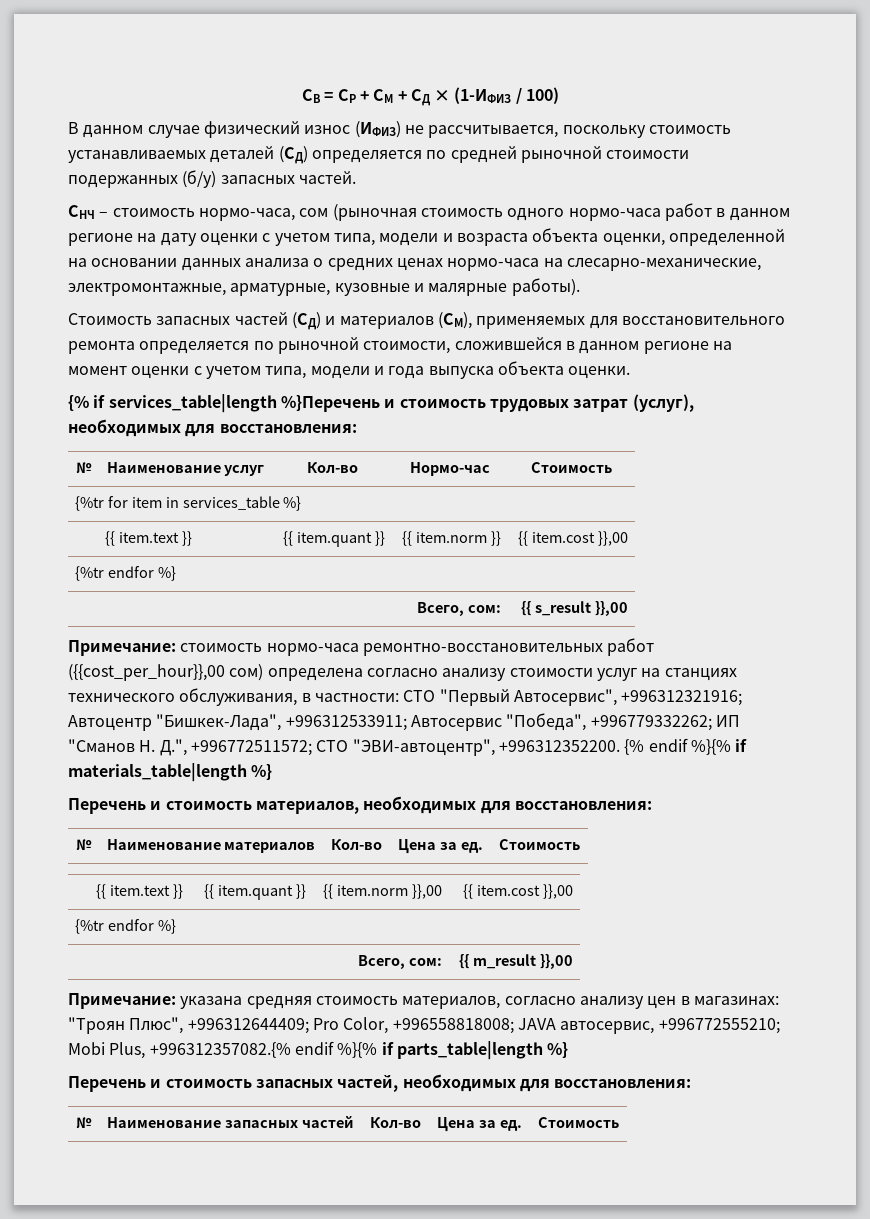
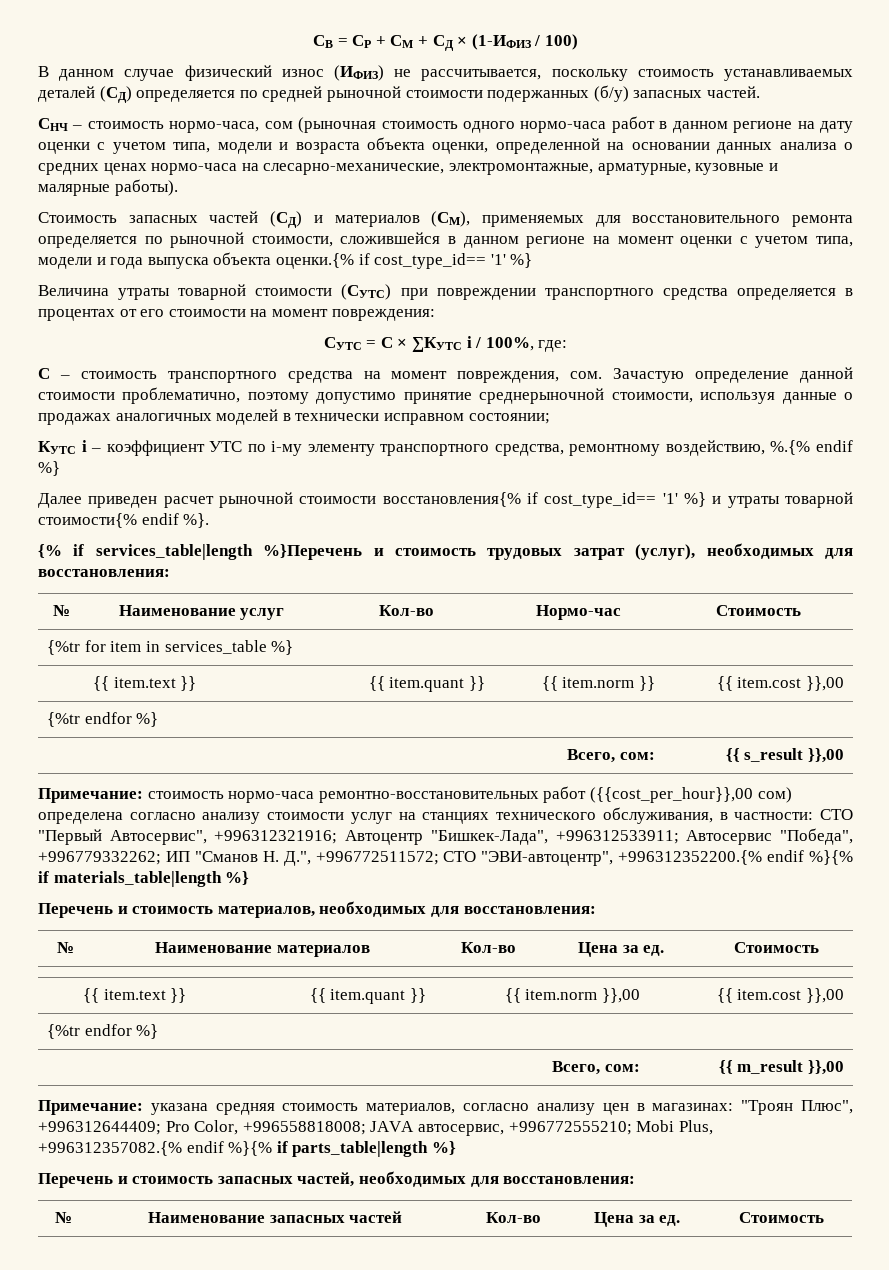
- Стоимость запасных частей (СД) и материалов (СМ), применяемых для восстановительного ремонта определяется по рыночной стоимости, сложившейся в данном регионе на момент оценки с учетом типа, модели и года выпуска объекта оценки.
+ Стоимость запасных частей (СД) и материалов (СМ), применяемых для восстановительного ремонта определяется по рыночной стоимости, сложившейся в данном регионе на момент оценки с учетом типа, модели и года выпуска объекта оценки.{% if cost_type_id== '1' %}
+ Величина утраты товарной стоимости (СУТС) при повреждении транспортного средства определяется в процентах от его стоимости на момент повреждения:
+ СУТС = С × ∑КУТС i / 100%, где:
+ С – стоимость транспортного средства на момент повреждения, сом. Зачастую определение данной стоимости проблематично, поэтому допустимо принятие среднерыночной стоимости, используя данные о продажах аналогичных моделей в технически исправном состоянии;
+ КУТС i – коэффициент УТС по i-му элементу транспортного средства, ремонтному воздействию, %.{% endif %}
+ Далее приведен расчет рыночной стоимости восстановления{% if cost_type_id== '1' %} и утраты товарной стоимости{% endif %}.
- Примечание: стоимость нормо-часа ремонтно-восстановительных работ ({{cost_per_hour}},00 сом) определена согласно анализу стоимости услуг на станциях технического обслуживания, в частности: СТО "Первый Автосервис", +996312321916; Автоцентр "Бишкек-Лада", +996312533911; Автосервис "Победа", +996779332262; ИП "Сманов Н. Д.", +996772511572; СТО "ЭВИ-автоцентр", +996312352200. {% endif %}{% if materials_table|length %}
+ Примечание: стоимость нормо-часа ремонтно-восстановительных работ ({{cost_per_hour}},00 сом) определена согласно анализу стоимости услуг на станциях технического обслуживания, в частности: СТО "Первый Автосервис", +996312321916; Автоцентр "Бишкек-Лада", +996312533911; Автосервис "Победа", +996779332262; ИП "Сманов Н. Д.", +996772511572; СТО "ЭВИ-автоцентр", +996312352200.{% endif %}{% if materials_table|length %}

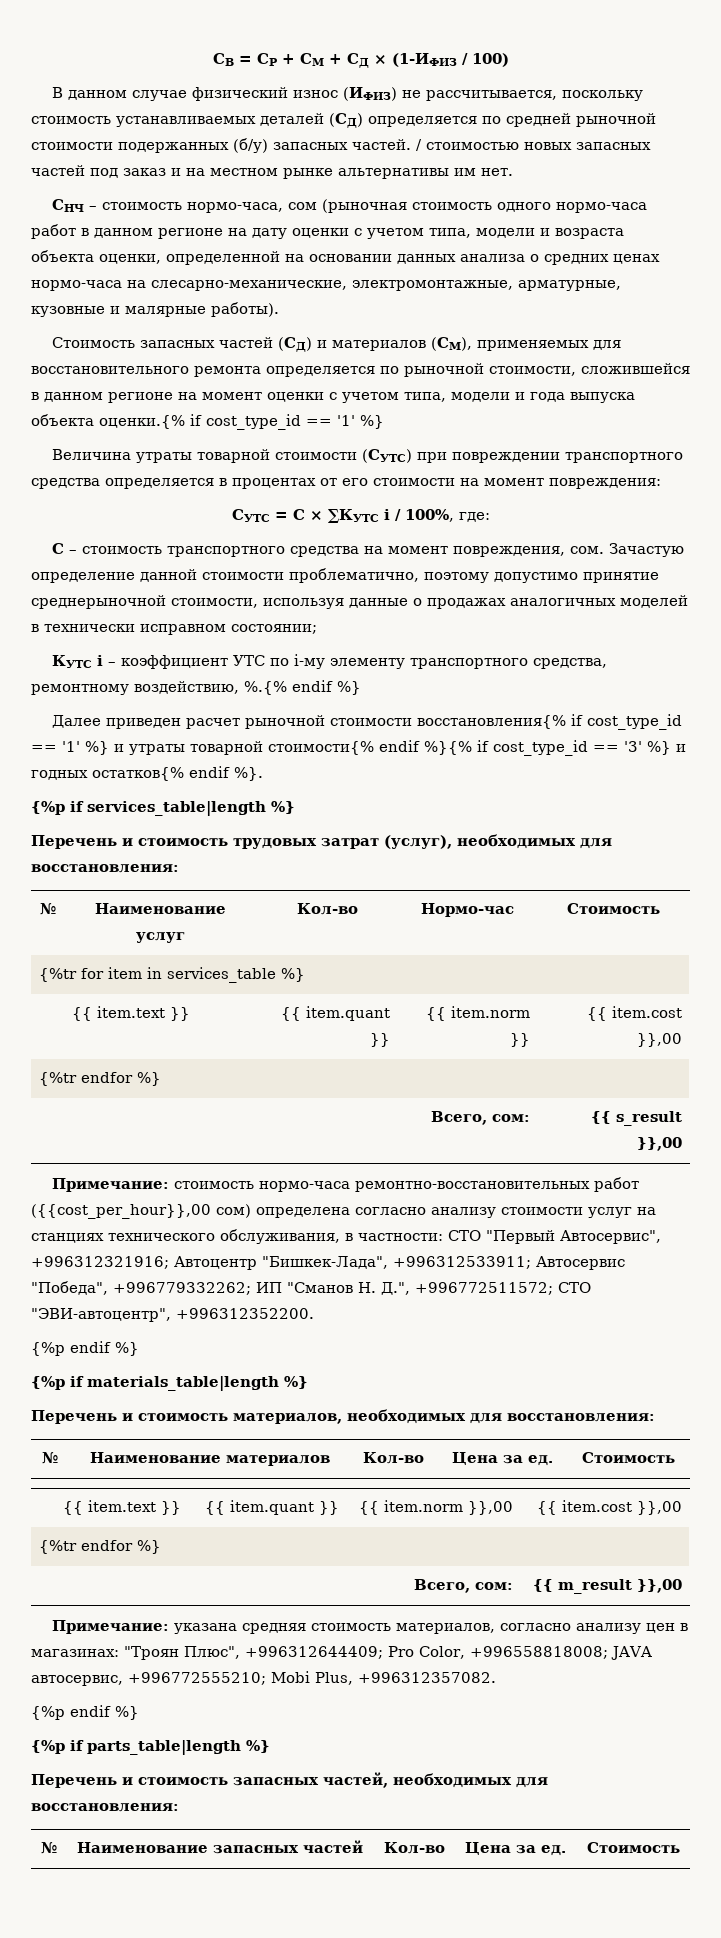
+ / стоимостью новых запасных частей под заказ и на местном рынке альтернативы им нет.
- Стоимость запасных частей (СД) и материалов (СМ), применяемых для восстановительного ремонта определяется по рыночной стоимости, сложившейся в данном регионе на момент оценки с учетом типа, модели и года выпуска объекта оценки.{% if cost_type_id== '1' %}
+ Стоимость запасных частей (СД) и материалов (СМ), применяемых для восстановительного ремонта определяется по рыночной стоимости, сложившейся в данном регионе на момент оценки с учетом типа, модели и года выпуска объекта оценки.{% if cost_type_id == '1' %}
- Далее приведен расчет рыночной стоимости восстановления{% if cost_type_id== '1' %} и утраты товарной стоимости{% endif %}.
+ Далее приведен расчет рыночной стоимости восстановления{% if cost_type_id == '1' %} и утраты товарной стоимости{% endif %}{% if cost_type_id == '3' %} и годных остатков{% endif %}.
- {% if services_table|length %}Перечень и стоимость трудовых затрат (услуг), необходимых для восстановления:
+ {%p if services_table|length %}
+ Перечень и стоимость трудовых затрат (услуг), необходимых для восстановления:
- Примечание: стоимость нормо-часа ремонтно-восстановительных работ ({{cost_per_hour}},00 сом) определена согласно анализу стоимости услуг на станциях технического обслуживания, в частности: СТО "Первый Автосервис", +996312321916; Автоцентр "Бишкек-Лада", +996312533911; Автосервис "Победа", +996779332262; ИП "Сманов Н. Д.", +996772511572; СТО "ЭВИ-автоцентр", +996312352200.{% endif %}{% if materials_table|length %}
+ Примечание: стоимость нормо-часа ремонтно-восстановительных работ ({{cost_per_hour}},00 сом) определена согласно анализу стоимости услуг на станциях технического обслуживания, в частности: СТО "Первый Автосервис", +996312321916; Автоцентр "Бишкек-Лада", +996312533911; Автосервис "Победа", +996779332262; ИП "Сманов Н. Д.", +996772511572; СТО "ЭВИ-автоцентр", +996312352200.
+ {%p endif %}
+ {%p if materials_table|length %}
- Примечание: указана средняя стоимость материалов, согласно анализу цен в магазинах: "Троян Плюс", +996312644409; Pro Color, +996558818008; JAVA автосервис, +996772555210; Mobi Plus, +996312357082.{% endif %}{% if parts_table|length %}
+ Примечание: указана средняя стоимость материалов, согласно анализу цен в магазинах: "Троян Плюс", +996312644409; Pro Color, +996558818008; JAVA автосервис, +996772555210; Mobi Plus, +996312357082.
+ {%p endif %}
+ {%p if parts_table|length %}

